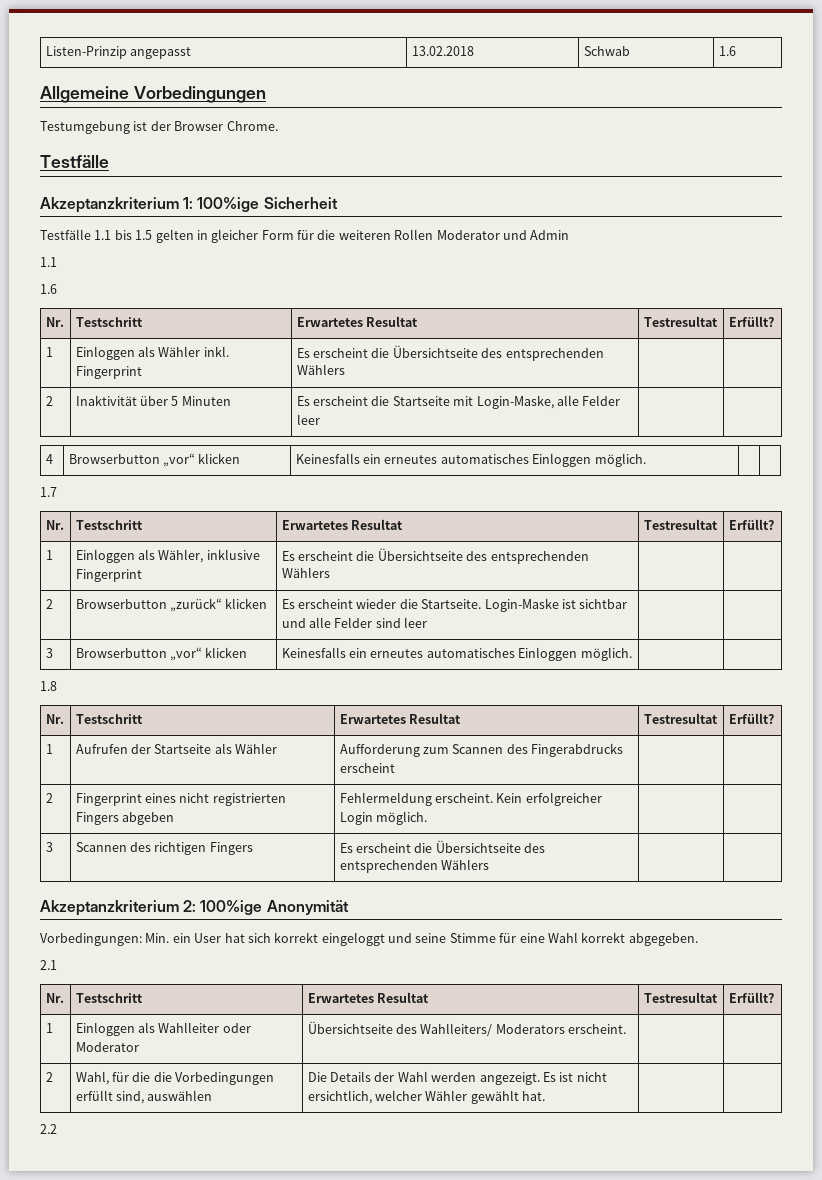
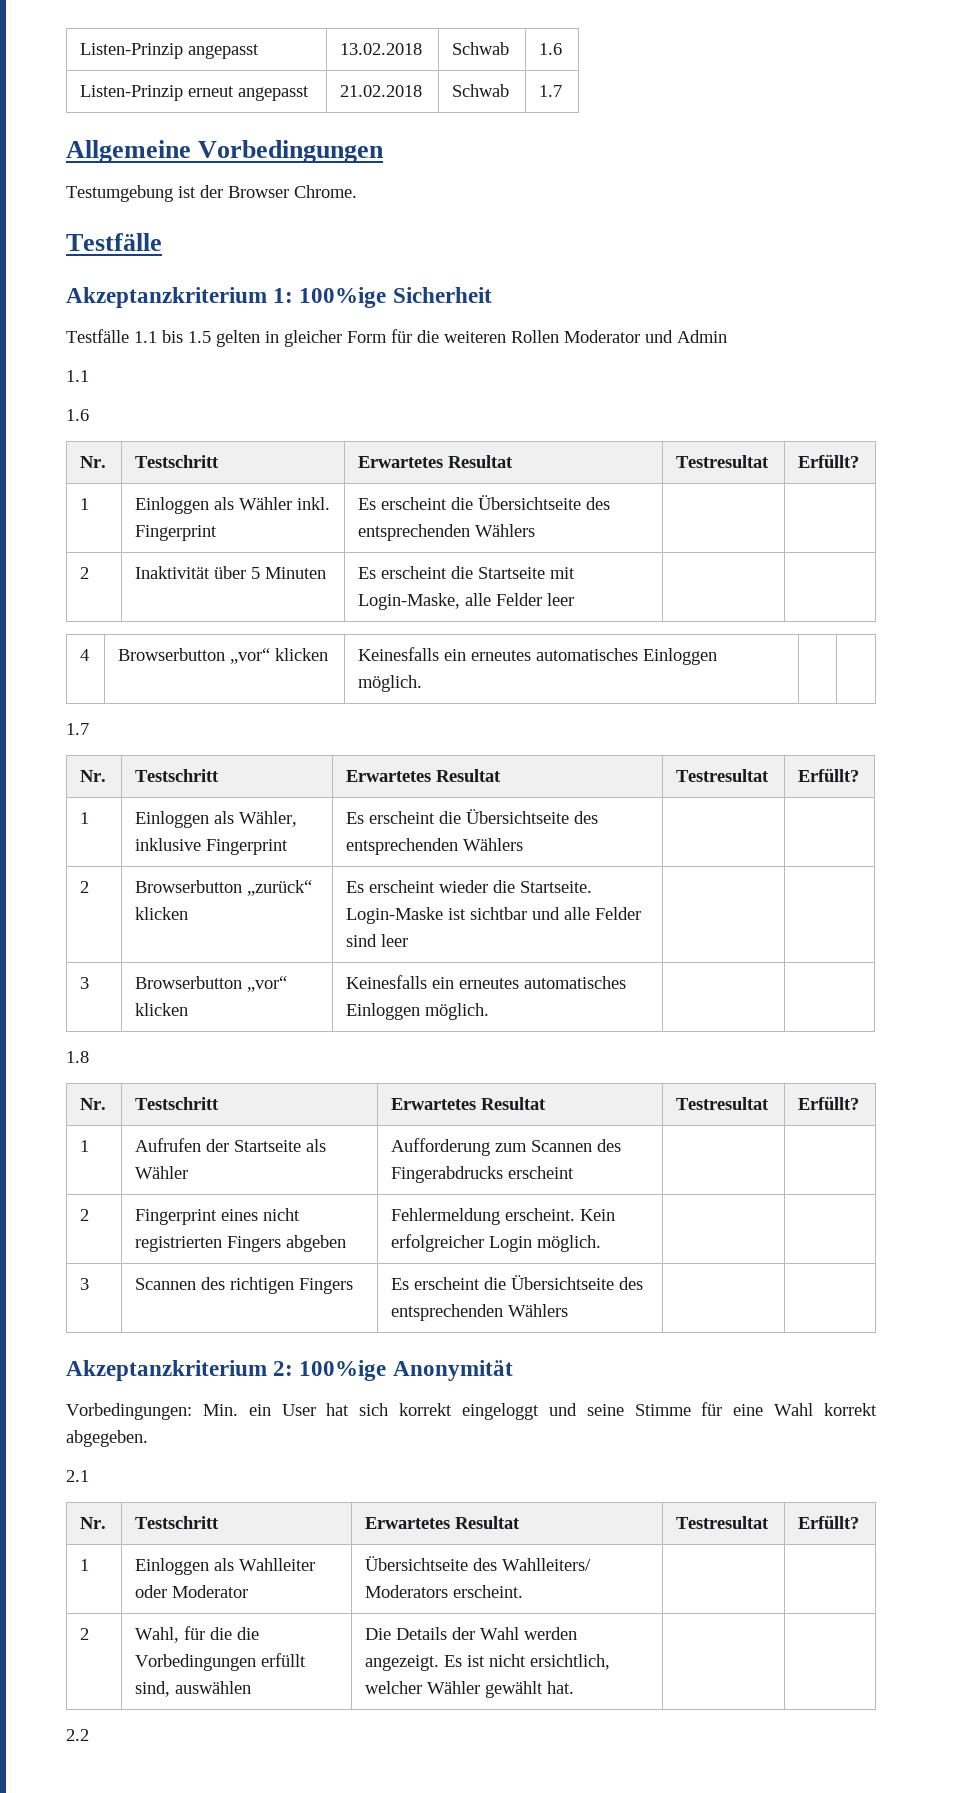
+ Listen-Prinzip erneut angepasst | 21.02.2018 | Schwab | 1.7

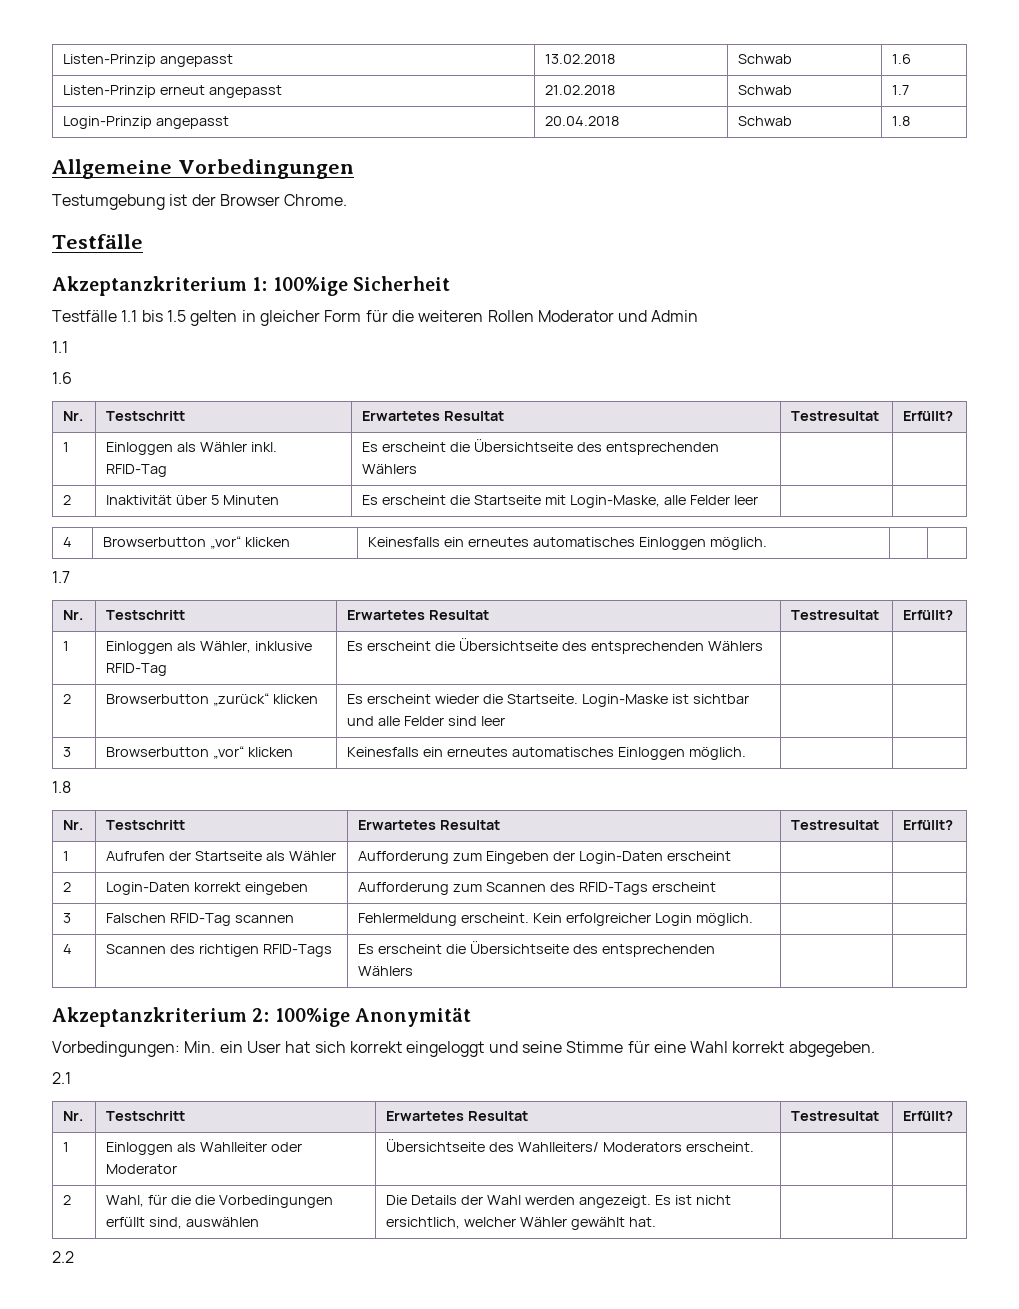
+ Login-Prinzip angepasst | 20.04.2018 | Schwab | 1.8
- 1 | Einloggen als Wähler inkl. Fingerprint | Es erscheint die Übersichtseite des entsprechenden Wählers | |
+ 1 | Einloggen als Wähler inkl. RFID-Tag | Es erscheint die Übersichtseite des entsprechenden Wählers | |
- 1 | Einloggen als Wähler, inklusive Fingerprint | Es erscheint die Übersichtseite des entsprechenden Wählers | |
+ 1 | Einloggen als Wähler, inklusive RFID-Tag | Es erscheint die Übersichtseite des entsprechenden Wählers | |
- 1 | Aufrufen der Startseite als Wähler | Aufforderung zum Scannen des Fingerabdrucks erscheint | |
+ 1 | Aufrufen der Startseite als Wähler | Aufforderung zum Eingeben der Login-Daten erscheint | |
- 2 | Fingerprint eines nicht registrierten Fingers abgeben | Fehlermeldung erscheint. Kein erfolgreicher Login möglich. | |
+ 2 | Login-Daten korrekt eingeben | Aufforderung zum Scannen des RFID-Tags erscheint | |
+ 3 | Falschen RFID-Tag scannen | Fehlermeldung erscheint. Kein erfolgreicher Login möglich. | |
- 3 | Scannen des richtigen Fingers | Es erscheint die Übersichtseite des entsprechenden Wählers | |
+ 4 | Scannen des richtigen RFID-Tags | Es erscheint die Übersichtseite des entsprechenden Wählers | |

